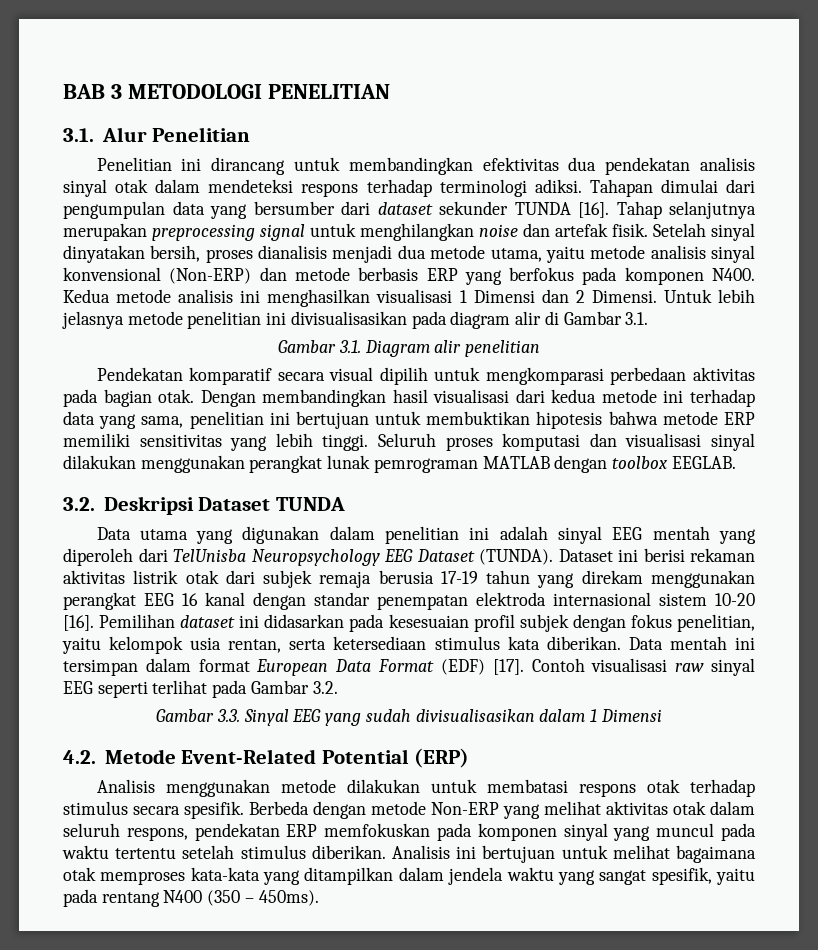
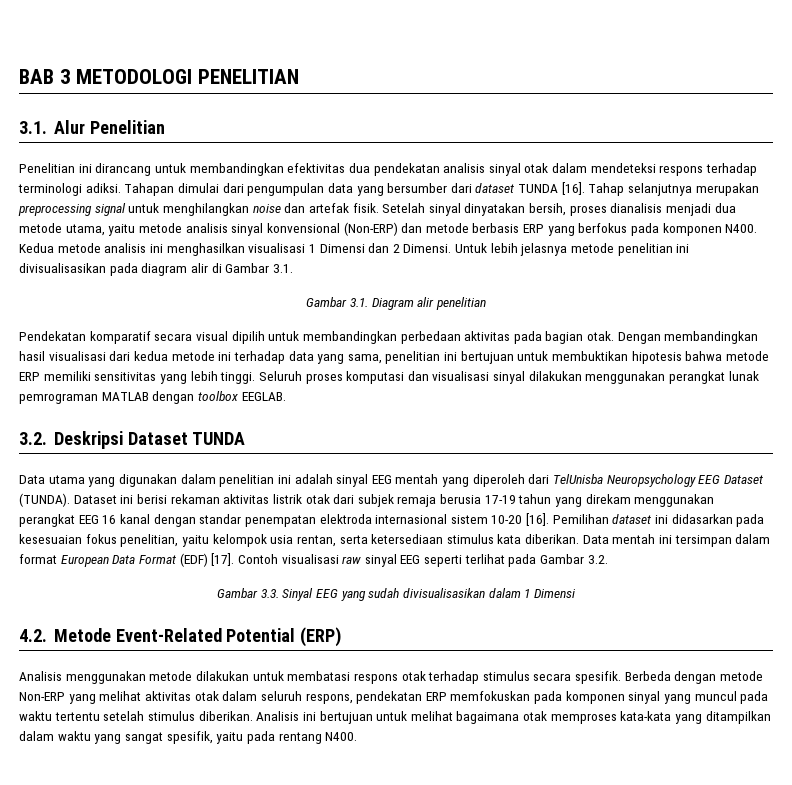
- Tahapan dimulai dari pengumpulan data yang bersumber dari dataset sekunder TUNDA [16].
+ Tahapan dimulai dari pengumpulan data yang bersumber dari dataset TUNDA [16].
- Pendekatan komparatif secara visual dipilih untuk mengkomparasi perbedaan aktivitas pada bagian otak.
+ Pendekatan komparatif secara visual dipilih untuk membandingkan perbedaan aktivitas pada bagian otak.
- Pemilihan dataset ini didasarkan pada kesesuaian profil subjek dengan fokus penelitian, yaitu kelompok usia rentan, serta ketersediaan stimulus kata diberikan.
+ Pemilihan dataset ini didasarkan pada kesesuaian fokus penelitian, yaitu kelompok usia rentan, serta ketersediaan stimulus kata diberikan.
- Analisis ini bertujuan untuk melihat bagaimana otak memproses kata-kata yang ditampilkan dalam jendela waktu yang sangat spesifik, yaitu pada rentang N400 (350 – 450ms).
+ Analisis ini bertujuan untuk melihat bagaimana otak memproses kata-kata yang ditampilkan dalam waktu yang sangat spesifik, yaitu pada rentang N400.

